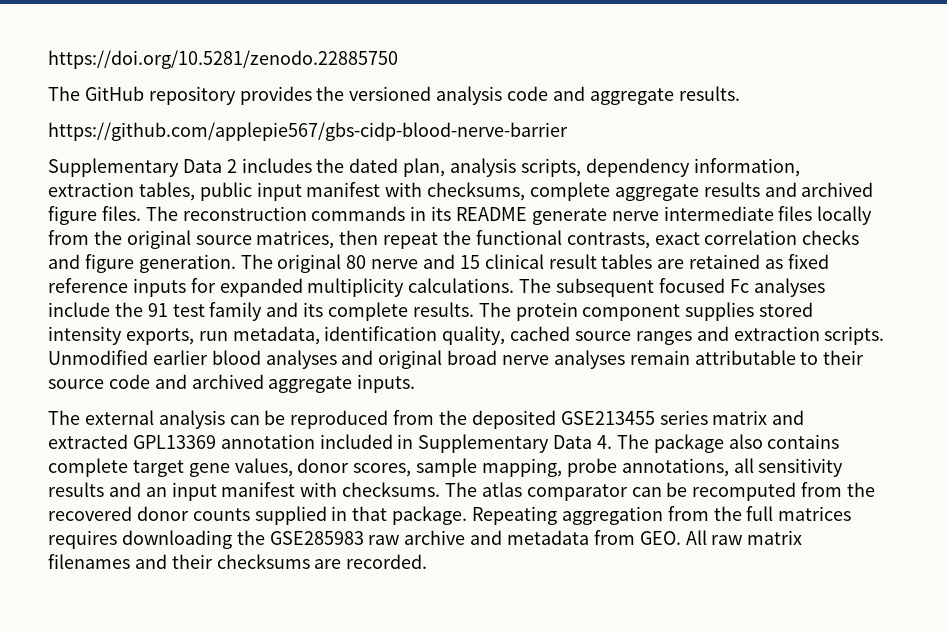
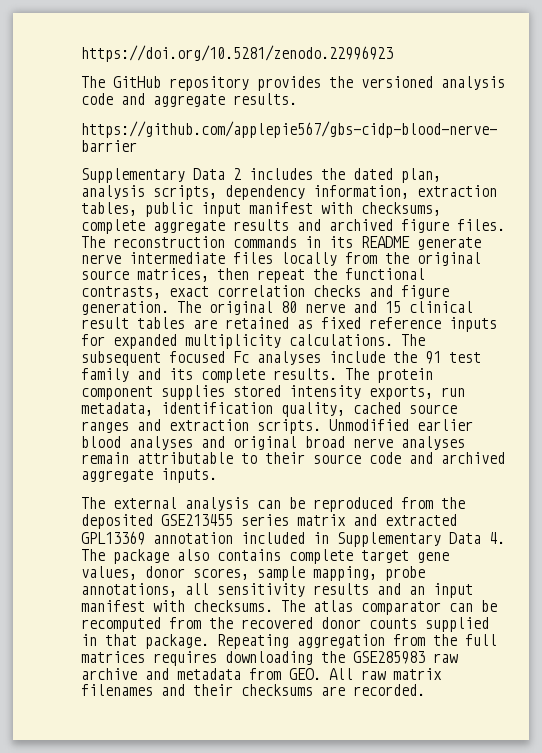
- https://doi.org/10.5281/zenodo.22885750
+ https://doi.org/10.5281/zenodo.22996923

